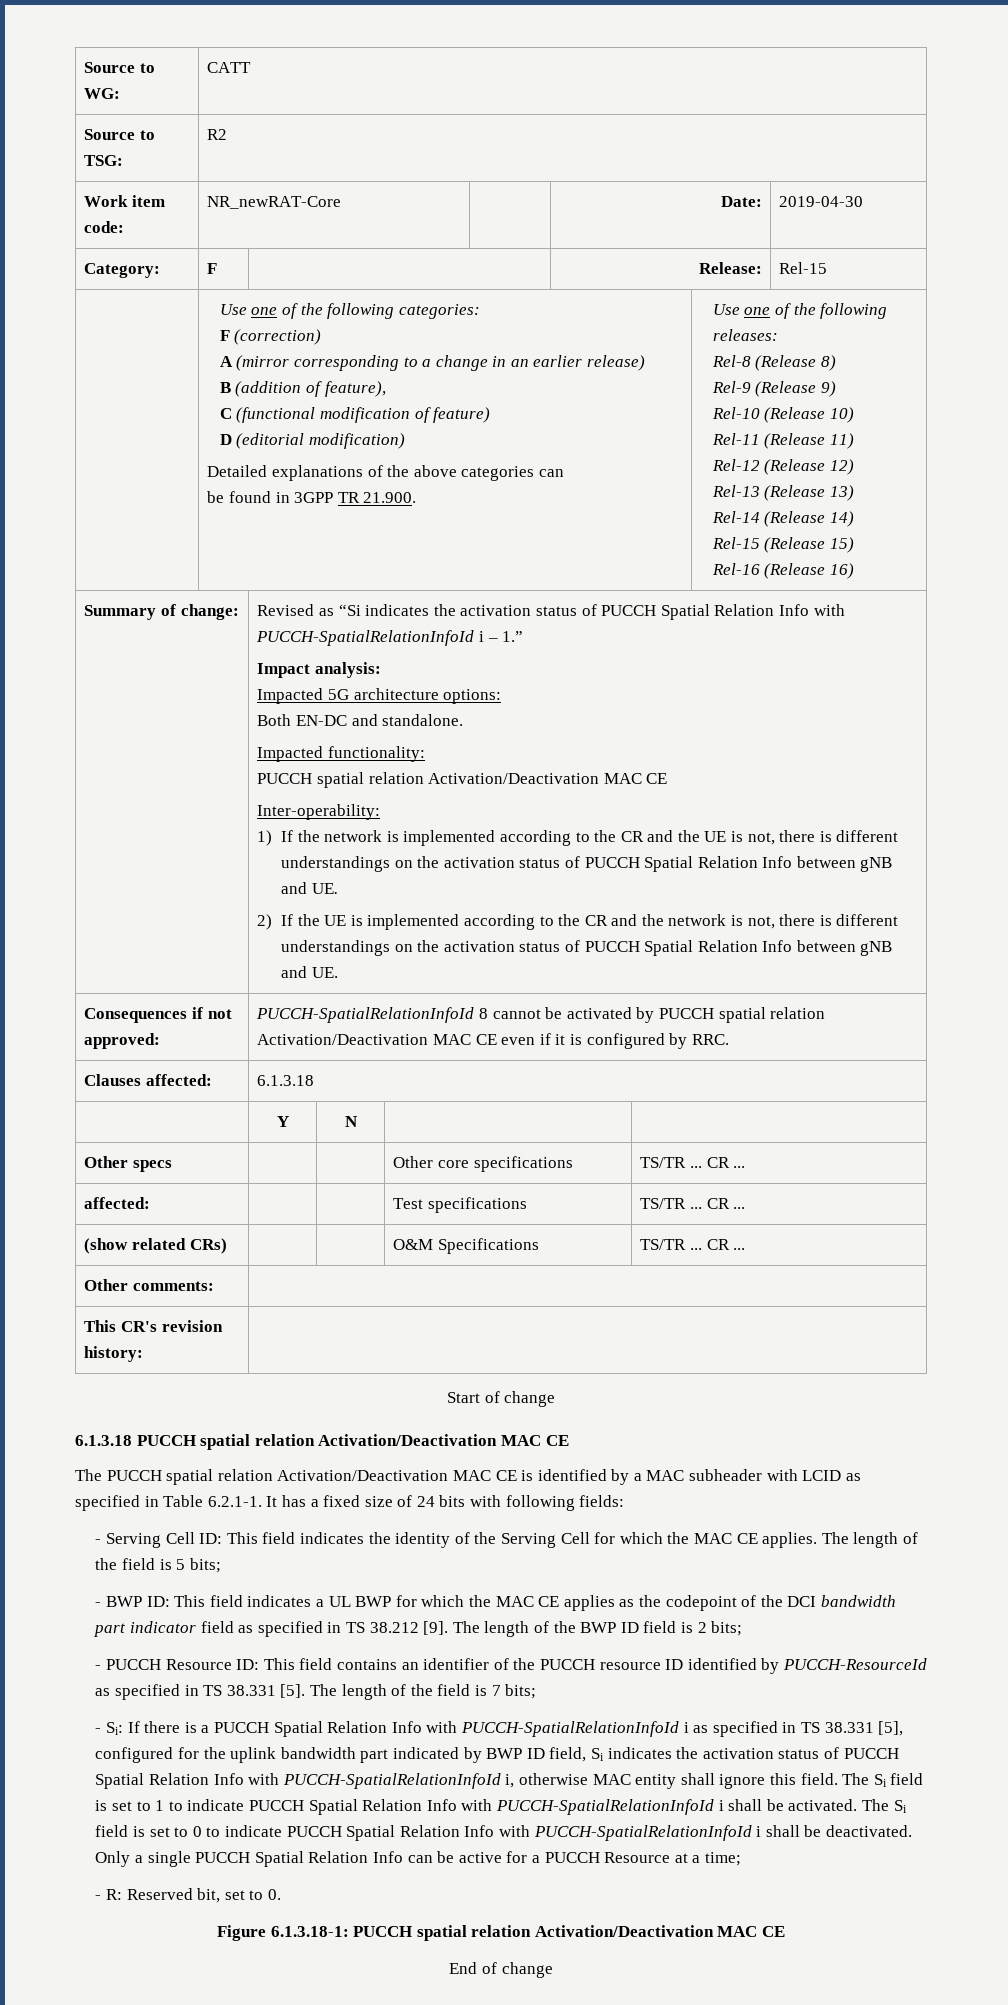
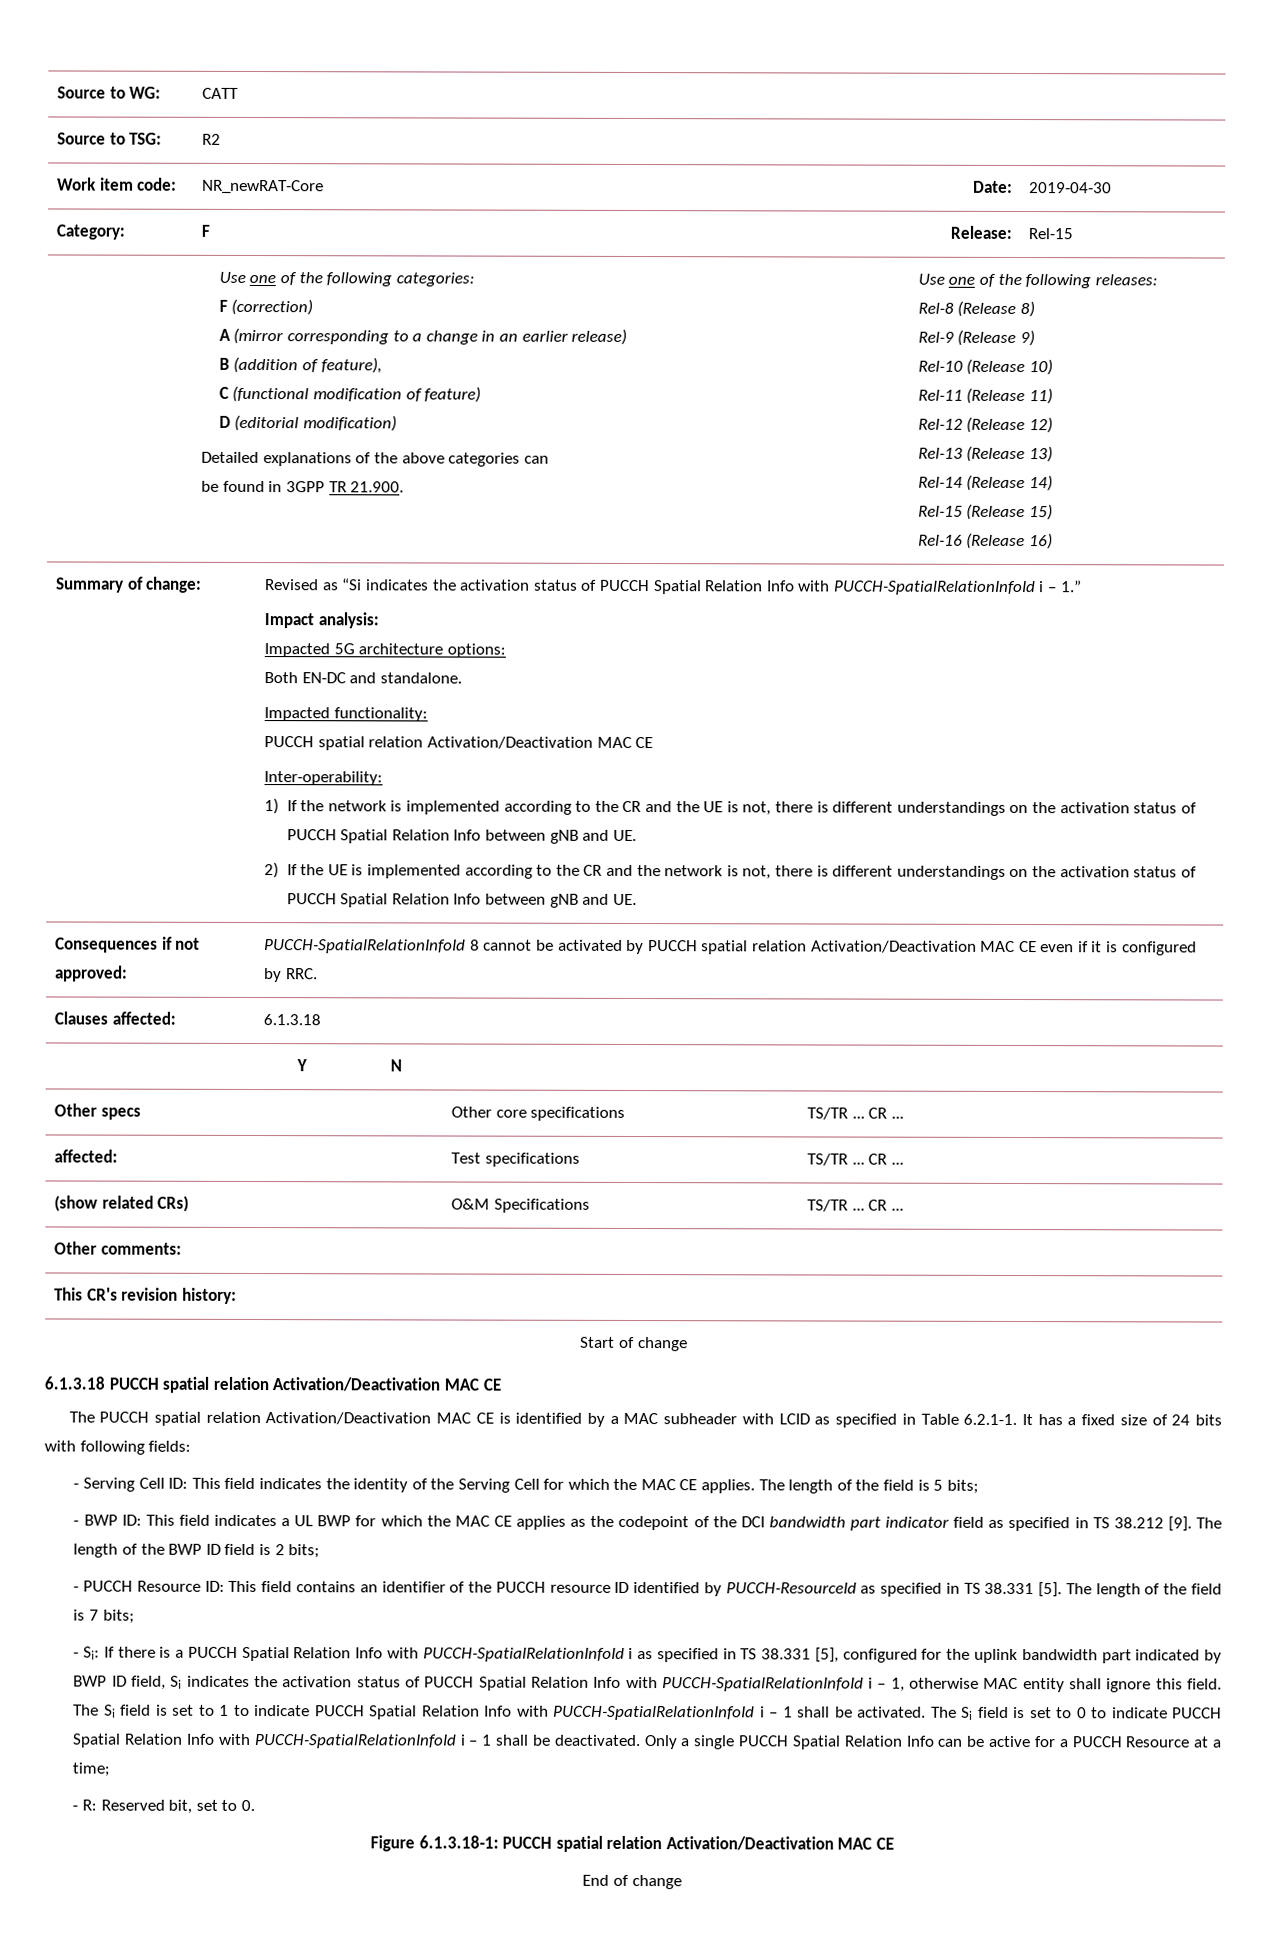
- - Si: If there is a PUCCH Spatial Relation Info with PUCCH-SpatialRelationInfoId i as specified in TS 38.331 [5], configured for the uplink bandwidth part indicated by BWP ID field, Si indicates the activation status of PUCCH Spatial Relation Info with PUCCH-SpatialRelationInfoId i, otherwise MAC entity shall ignore this field.
+ - Si: If there is a PUCCH Spatial Relation Info with PUCCH-SpatialRelationInfoId i as specified in TS 38.331 [5], configured for the uplink bandwidth part indicated by BWP ID field, Si indicates the activation status of PUCCH Spatial Relation Info with PUCCH-SpatialRelationInfoId i – 1, otherwise MAC entity shall ignore this field.
- The Si field is set to 1 to indicate PUCCH Spatial Relation Info with PUCCH-SpatialRelationInfoId i shall be activated.
+ The Si field is set to 1 to indicate PUCCH Spatial Relation Info with PUCCH-SpatialRelationInfoId i – 1 shall be activated.
- The Si field is set to 0 to indicate PUCCH Spatial Relation Info with PUCCH-SpatialRelationInfoId i shall be deactivated.
+ The Si field is set to 0 to indicate PUCCH Spatial Relation Info with PUCCH-SpatialRelationInfoId i – 1 shall be deactivated.

